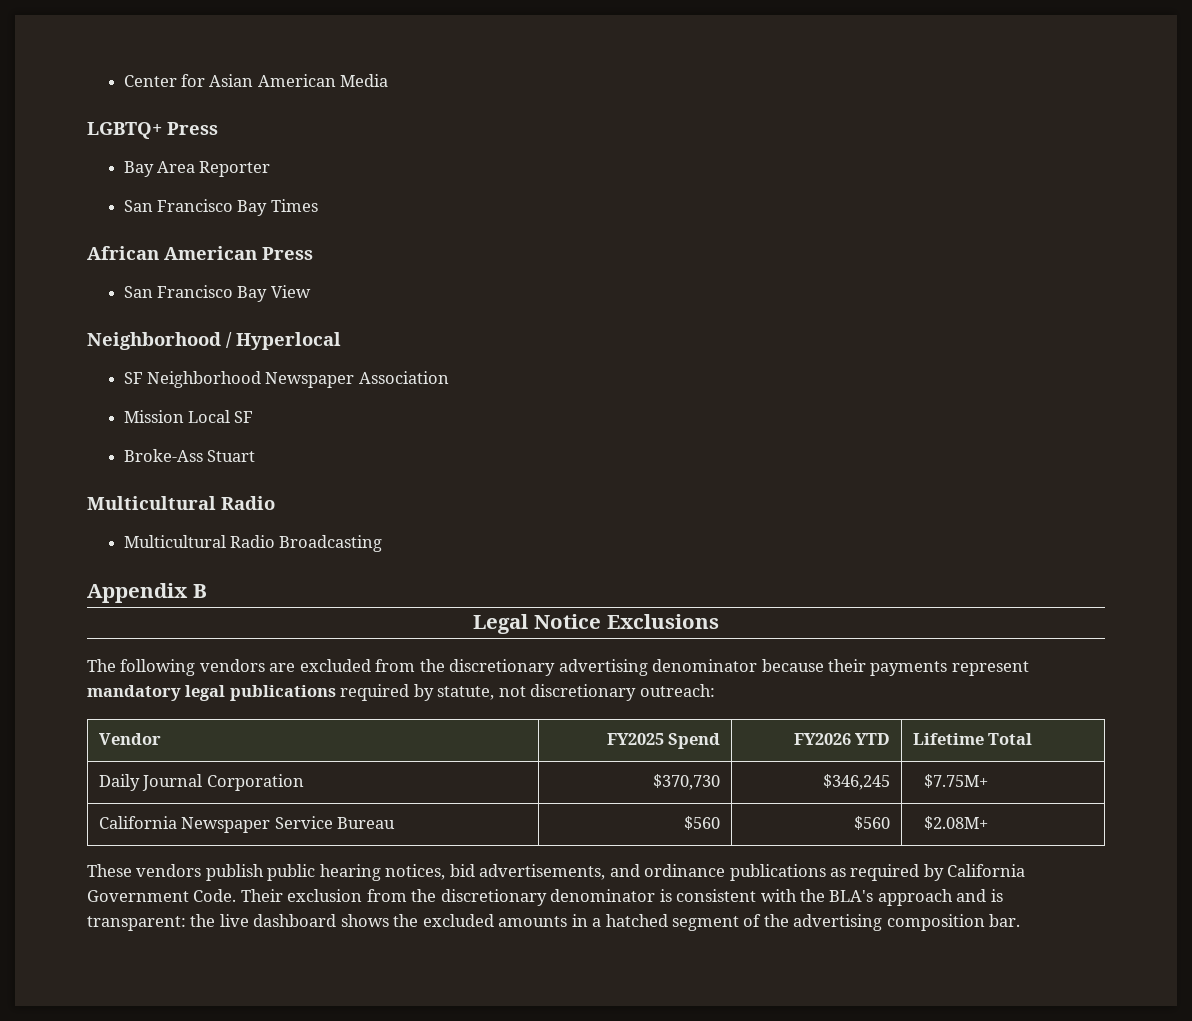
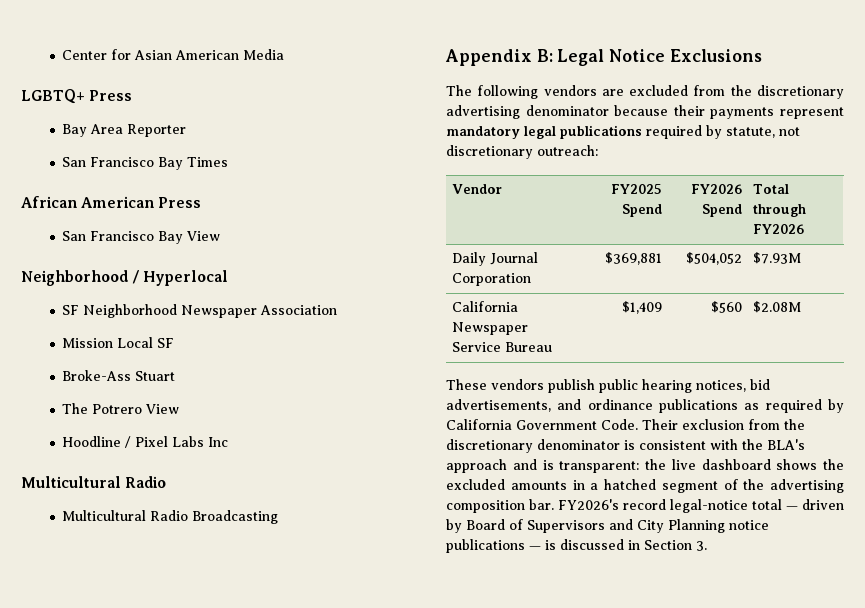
+ The Potrero View
+ Hoodline / Pixel Labs Inc
- Appendix B
- Legal Notice Exclusions
+ Appendix B: Legal Notice Exclusions
- Vendor | FY2025 Spend | FY2026 YTD | Lifetime Total
+ Vendor | FY2025 Spend | FY2026 Spend | Total through FY2026
- Daily Journal Corporation | $370,730 | $346,245 | $7.75M+
+ Daily Journal Corporation | $369,881 | $504,052 | $7.93M
- California Newspaper Service Bureau | $560 | $560 | $2.08M+
+ California Newspaper Service Bureau | $1,409 | $560 | $2.08M
+ FY2026's record legal-notice total — driven by Board of Supervisors and City Planning notice publications — is discussed in Section 3.

